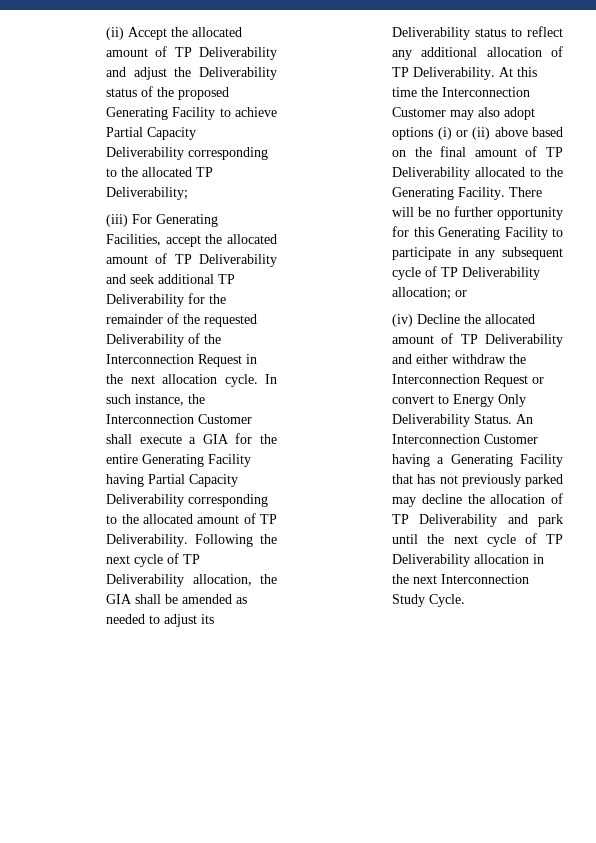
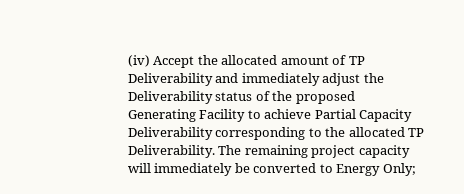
- (ii) Accept the allocated amount of TP Deliverability and adjust the Deliverability status of the proposed Generating Facility to achieve Partial Capacity Deliverability corresponding to the allocated TP Deliverability;
- (iii) For Generating Facilities, accept the allocated amount of TP Deliverability and seek additional TP Deliverability for the remainder of the requested Deliverability of the Interconnection Request in the next allocation cycle. In such instance, the Interconnection Customer shall execute a GIA for the entire Generating Facility having Partial Capacity Deliverability corresponding to the allocated amount of TP Deliverability. Following the next cycle of TP Deliverability allocation, the GIA shall be amended as needed to adjust its Deliverability status to reflect any additional allocation of TP Deliverability. At this time the Interconnection Customer may also adopt options (i) or (ii) above based on the final amount of TP Deliverability allocated to the Generating Facility. There will be no further opportunity for this Generating Facility to participate in any subsequent cycle of TP Deliverability allocation; or
- (iv) Decline the allocated amount of TP Deliverability and either withdraw the Interconnection Request or convert to Energy Only Deliverability Status. An Interconnection Customer having a Generating Facility that has not previously parked may decline the allocation of TP Deliverability and park until the next cycle of TP Deliverability allocation in the next Interconnection Study Cycle.
+ (iv) Accept the allocated amount of TP Deliverability and immediately adjust the Deliverability status of the proposed Generating Facility to achieve Partial Capacity Deliverability corresponding to the allocated TP Deliverability. The remaining project capacity will immediately be converted to Energy Only;

